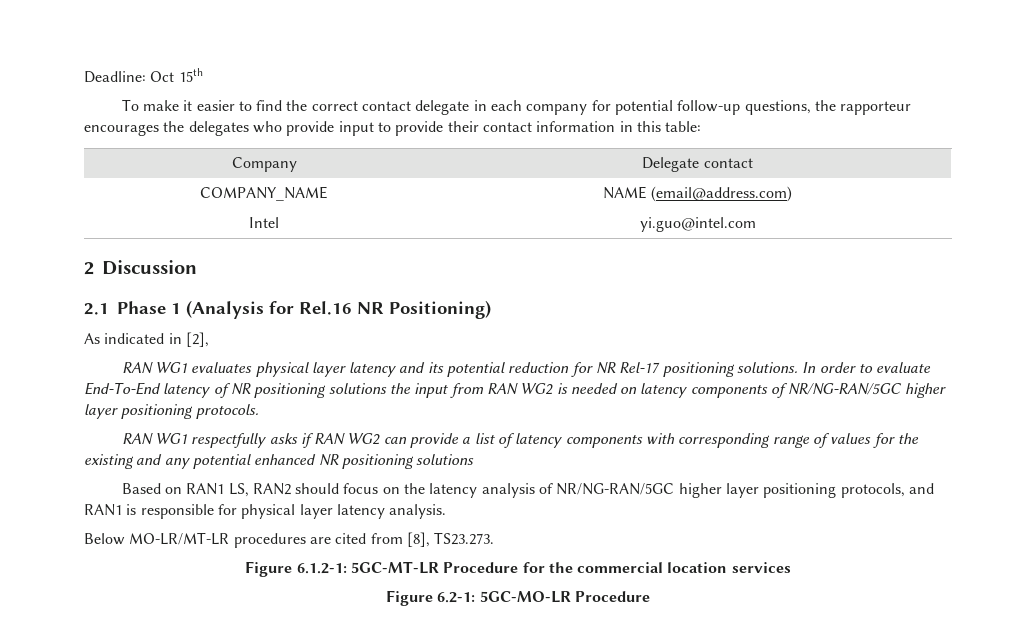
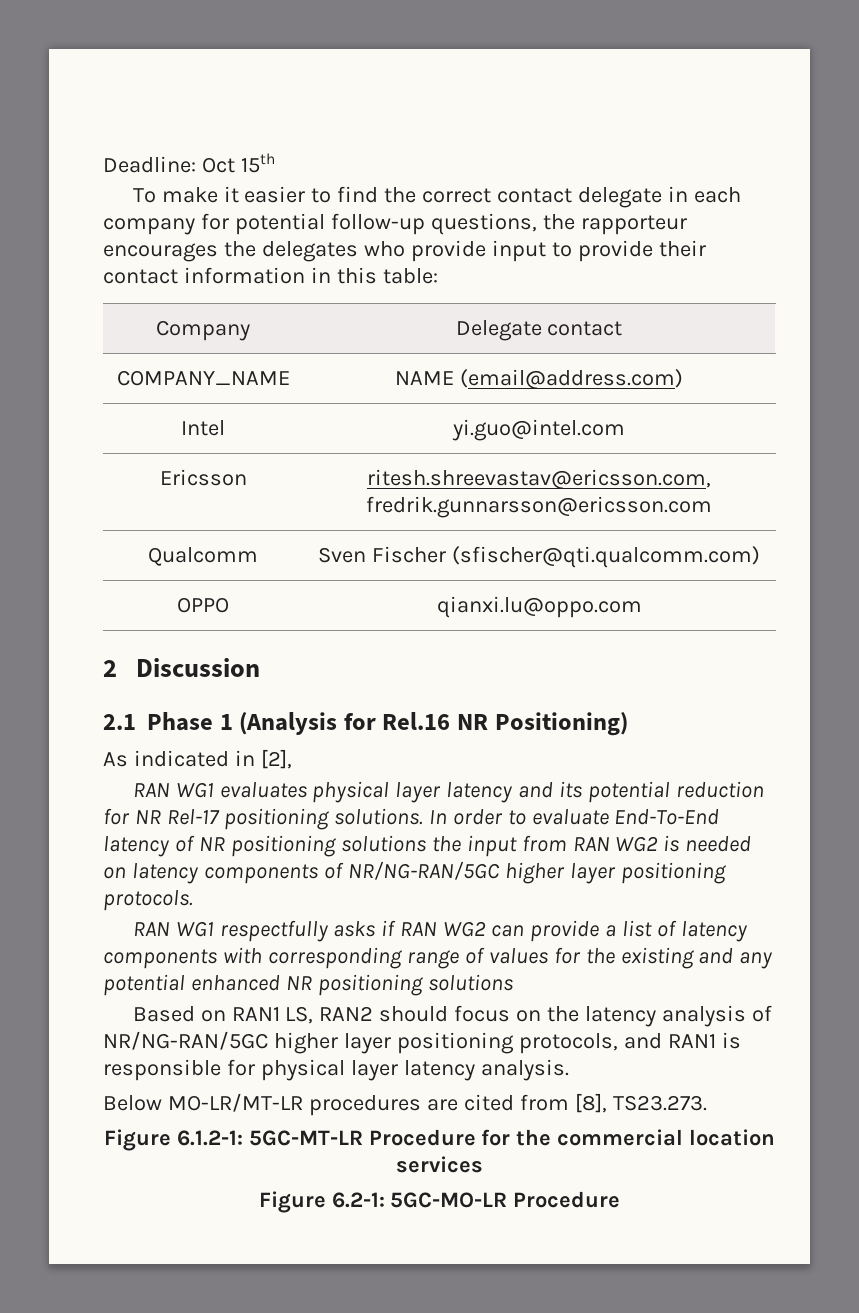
+ Ericsson | ritesh.shreevastav@ericsson.com, fredrik.gunnarsson@ericsson.com
+ Qualcomm | Sven Fischer (sfischer@qti.qualcomm.com)
+ OPPO | qianxi.lu@oppo.com

